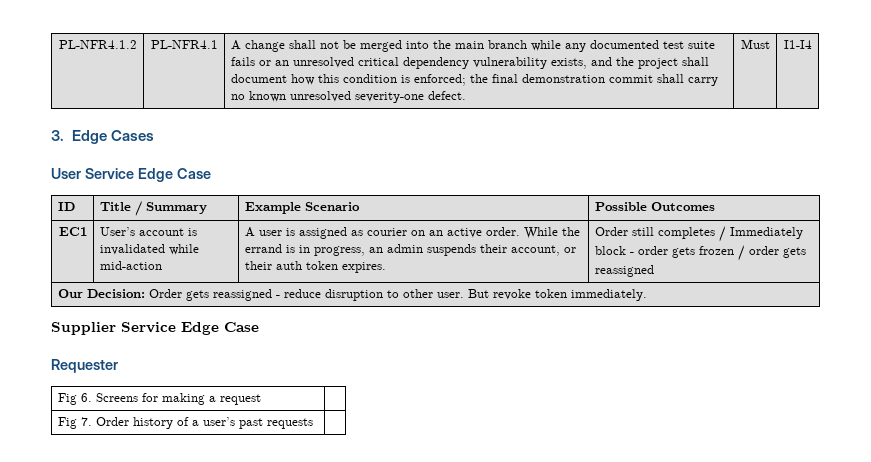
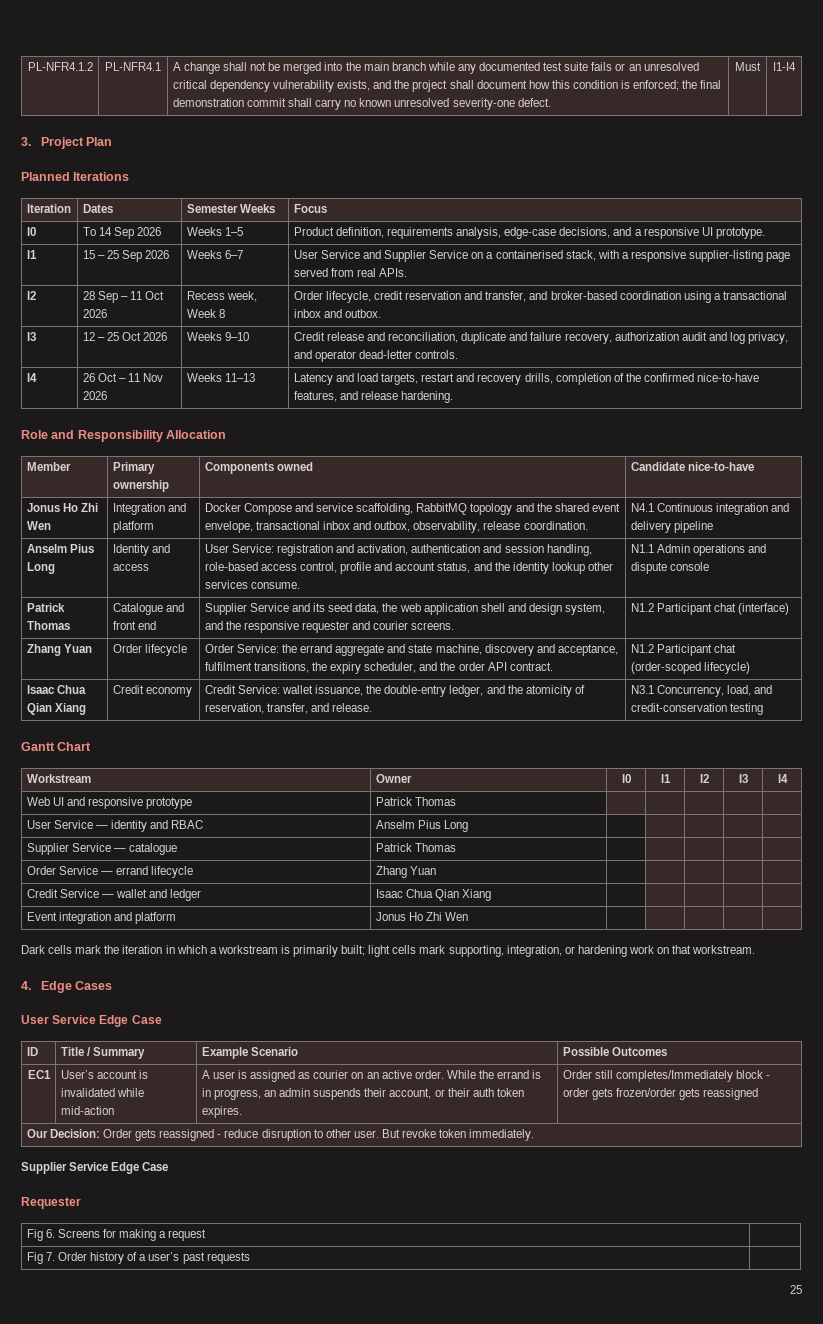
- 3. Edge Cases
+ 3. Project Plan
+ Planned Iterations
+ Iteration | Dates | Semester Weeks | Focus
+ I0 | To 14 Sep 2026 | Weeks 1–5 | Product definition, requirements analysis, edge-case decisions, and a responsive UI prototype.
+ I1 | 15 – 25 Sep 2026 | Weeks 6–7 | User Service and Supplier Service on a containerised stack, with a responsive supplier-listing page served from real APIs.
+ I2 | 28 Sep – 11 Oct 2026 | Recess week, Week 8 | Order lifecycle, credit reservation and transfer, and broker-based coordination using a transactional inbox and outbox.
+ I3 | 12 – 25 Oct 2026 | Weeks 9–10 | Credit release and reconciliation, duplicate and failure recovery, authorization audit and log privacy, and operator dead-letter controls.
+ I4 | 26 Oct – 11 Nov 2026 | Weeks 11–13 | Latency and load targets, restart and recovery drills, completion of the confirmed nice-to-have features, and release hardening.
+ Role and Responsibility Allocation
+ Member | Primary ownership | Components owned | Candidate nice-to-have
+ Jonus Ho Zhi Wen | Integration and platform | Docker Compose and service scaffolding, RabbitMQ topology and the shared event envelope, transactional inbox and outbox, observability, release coordination. | N4.1 Continuous integration and delivery pipeline
+ Anselm Pius Long | Identity and access | User Service: registration and activation, authentication and session handling, role-based access control, profile and account status, and the identity lookup other services consume. | N1.1 Admin operations and dispute console
+ Patrick Thomas | Catalogue and front end | Supplier Service and its seed data, the web application shell and design system, and the responsive requester and courier screens. | N1.2 Participant chat (interface)
+ Zhang Yuan | Order lifecycle | Order Service: the errand aggregate and state machine, discovery and acceptance, fulfilment transitions, the expiry scheduler, and the order API contract. | N1.2 Participant chat (order-scoped lifecycle)
+ Isaac Chua Qian Xiang | Credit economy | Credit Service: wallet issuance, the double-entry ledger, and the atomicity of reservation, transfer, and release. | N3.1 Concurrency, load, and credit-conservation testing
+ Gantt Chart
+ Workstream | Owner | I0 | I1 | I2 | I3 | I4
+ Web UI and responsive prototype | Patrick Thomas | | | | |
+ User Service — identity and RBAC | Anselm Pius Long | | | | |
+ Supplier Service — catalogue | Patrick Thomas | | | | |
+ Order Service — errand lifecycle | Zhang Yuan | | | | |
+ Credit Service — wallet and ledger | Isaac Chua Qian Xiang | | | | |
+ Event integration and platform | Jonus Ho Zhi Wen | | | | |
+ Dark cells mark the iteration in which a workstream is primarily built; light cells mark supporting, integration, or hardening work on that workstream.
+ 4. Edge Cases
- Order still completes / Immediately block - order gets frozen / order gets reassigned
+ Order still completes/Immediately block - order gets frozen/order gets reassigned
  Fig 7. Order history of a user’s past requests |
+ 25

